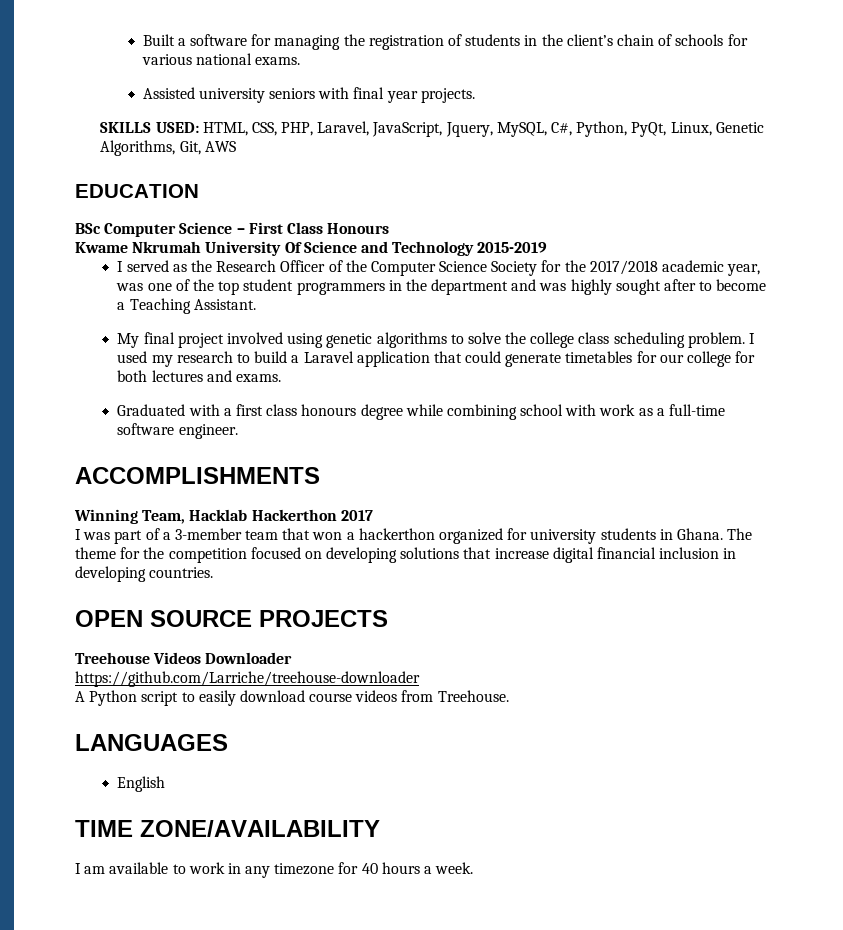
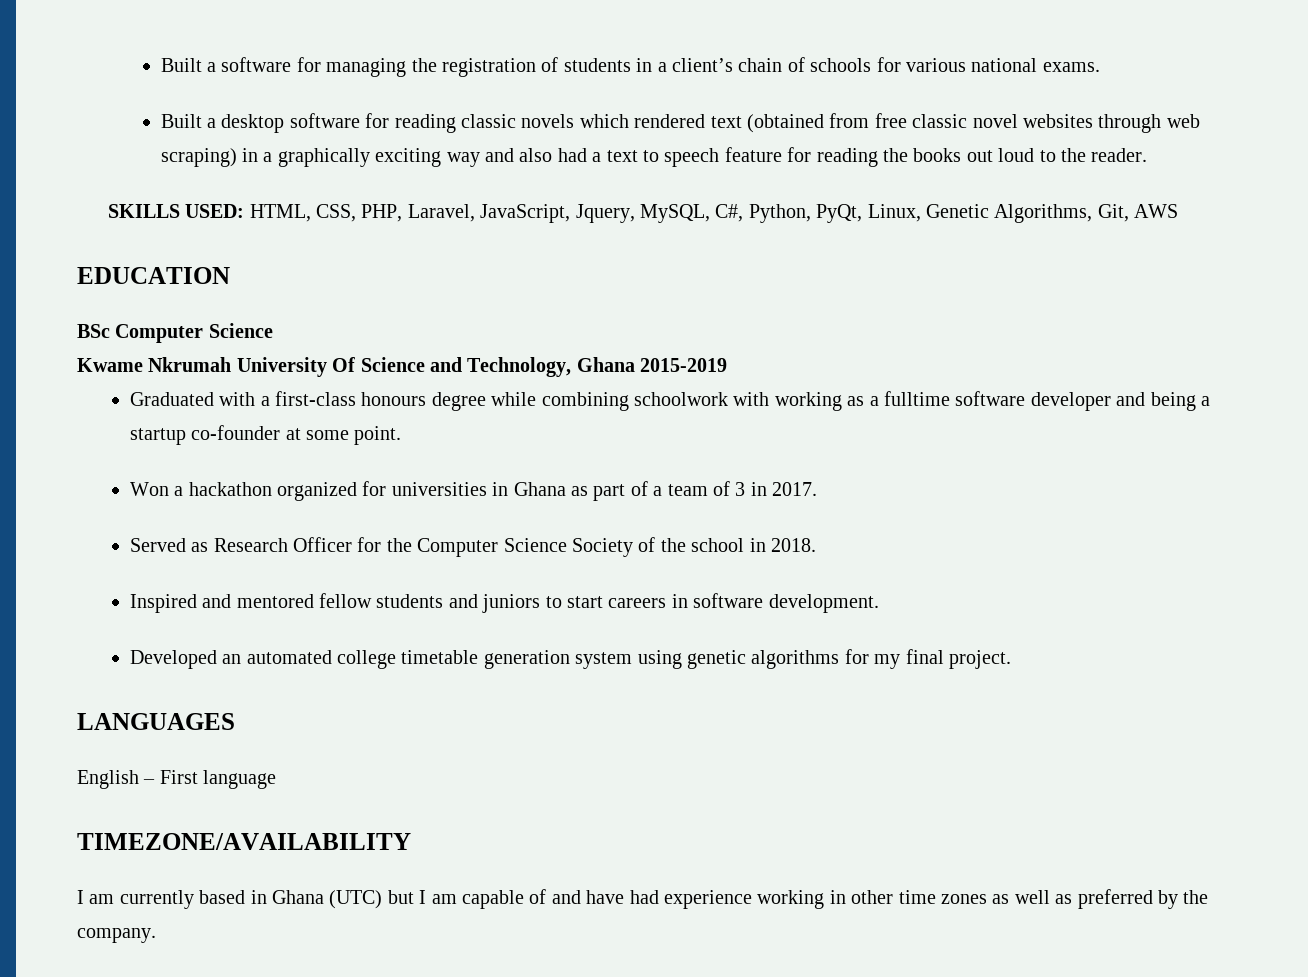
- Built a software for managing the registration of students in the client’s chain of schools for various national exams.
+ Built a software for managing the registration of students in a client’s chain of schools for various national exams.
- Assisted university seniors with final year projects.
+ Built a desktop software for reading classic novels which rendered text (obtained from free classic novel websites through web scraping) in a graphically exciting way and also had a text to speech feature for reading the books out loud to the reader.
- BSc Computer Science – First Class Honours
+ BSc Computer Science
- Kwame Nkrumah University Of Science and Technology 2015-2019
+ Kwame Nkrumah University Of Science and Technology, Ghana 2015-2019
- I served as the Research Officer of the Computer Science Society for the 2017/2018 academic year, was one of the top student programmers in the department and was highly sought after to become a Teaching Assistant.
- My final project involved using genetic algorithms to solve the college class scheduling problem. I used my research to build a Laravel application that could generate timetables for our college for both lectures and exams.
- Graduated with a first class honours degree while combining school with work as a full-time software engineer.
- ACCOMPLISHMENTS
- Winning Team, Hacklab Hackerthon 2017
- I was part of a 3-member team that won a hackerthon organized for university students in Ghana. The theme for the competition focused on developing solutions that increase digital financial inclusion in developing countries.
- OPEN SOURCE PROJECTS
- Treehouse Videos Downloader
- https://github.com/Larriche/treehouse-downloader
- A Python script to easily download course videos from Treehouse.
+ Graduated with a first-class honours degree while combining schoolwork with working as a fulltime software developer and being a startup co-founder at some point.
+ Won a hackathon organized for universities in Ghana as part of a team of 3 in 2017.
+ Served as Research Officer for the Computer Science Society of the school in 2018.
+ Inspired and mentored fellow students and juniors to start careers in software development.
+ Developed an automated college timetable generation system using genetic algorithms for my final project.
  LANGUAGES
- English
- TIME ZONE/AVAILABILITY
- I am available to work in any timezone for 40 hours a week.
+ English – First language
+ TIMEZONE/AVAILABILITY
+ I am currently based in Ghana (UTC) but I am capable of and have had experience working in other time zones as well as preferred by the company.

